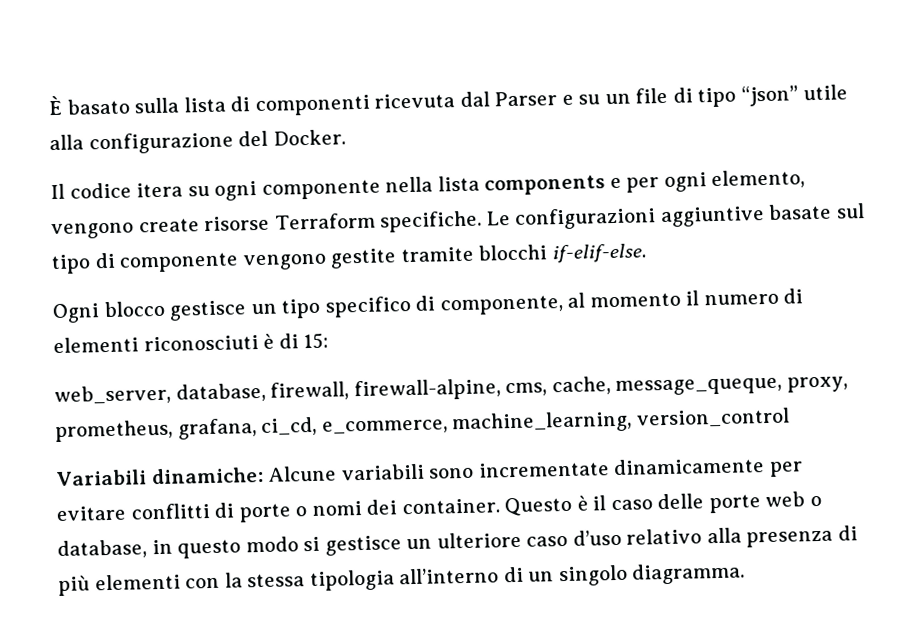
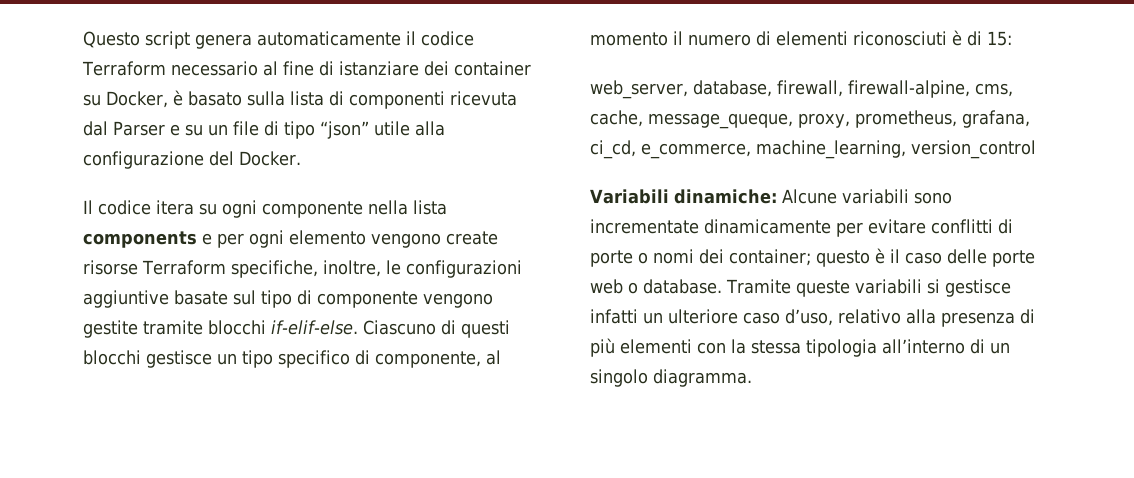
- È basato sulla lista di componenti ricevuta dal Parser e su un file di tipo “json” utile alla configurazione del Docker.
+ Questo script genera automaticamente il codice Terraform necessario al fine di istanziare dei container su Docker, è basato sulla lista di componenti ricevuta dal Parser e su un file di tipo “json” utile alla configurazione del Docker.
- Il codice itera su ogni componente nella lista components e per ogni elemento, vengono create risorse Terraform specifiche. Le configurazioni aggiuntive basate sul tipo di componente vengono gestite tramite blocchi if-elif-else.
- Ogni blocco gestisce un tipo specifico di componente, al momento il numero di elementi riconosciuti è di 15:
+ Il codice itera su ogni componente nella lista components e per ogni elemento vengono create risorse Terraform specifiche, inoltre, le configurazioni aggiuntive basate sul tipo di componente vengono gestite tramite blocchi if-elif-else. Ciascuno di questi blocchi gestisce un tipo specifico di componente, al momento il numero di elementi riconosciuti è di 15:
- Variabili dinamiche: Alcune variabili sono incrementate dinamicamente per evitare conflitti di porte o nomi dei container. Questo è il caso delle porte web o database, in questo modo si gestisce un ulteriore caso d’uso relativo alla presenza di più elementi con la stessa tipologia all’interno di un singolo diagramma.
+ Variabili dinamiche: Alcune variabili sono incrementate dinamicamente per evitare conflitti di porte o nomi dei container; questo è il caso delle porte web o database. Tramite queste variabili si gestisce infatti un ulteriore caso d’uso, relativo alla presenza di più elementi con la stessa tipologia all’interno di un singolo diagramma.

